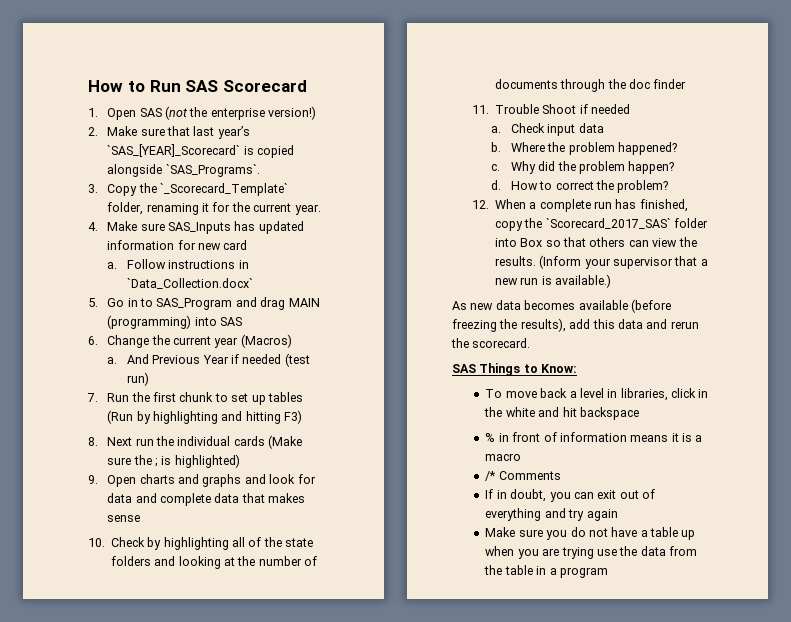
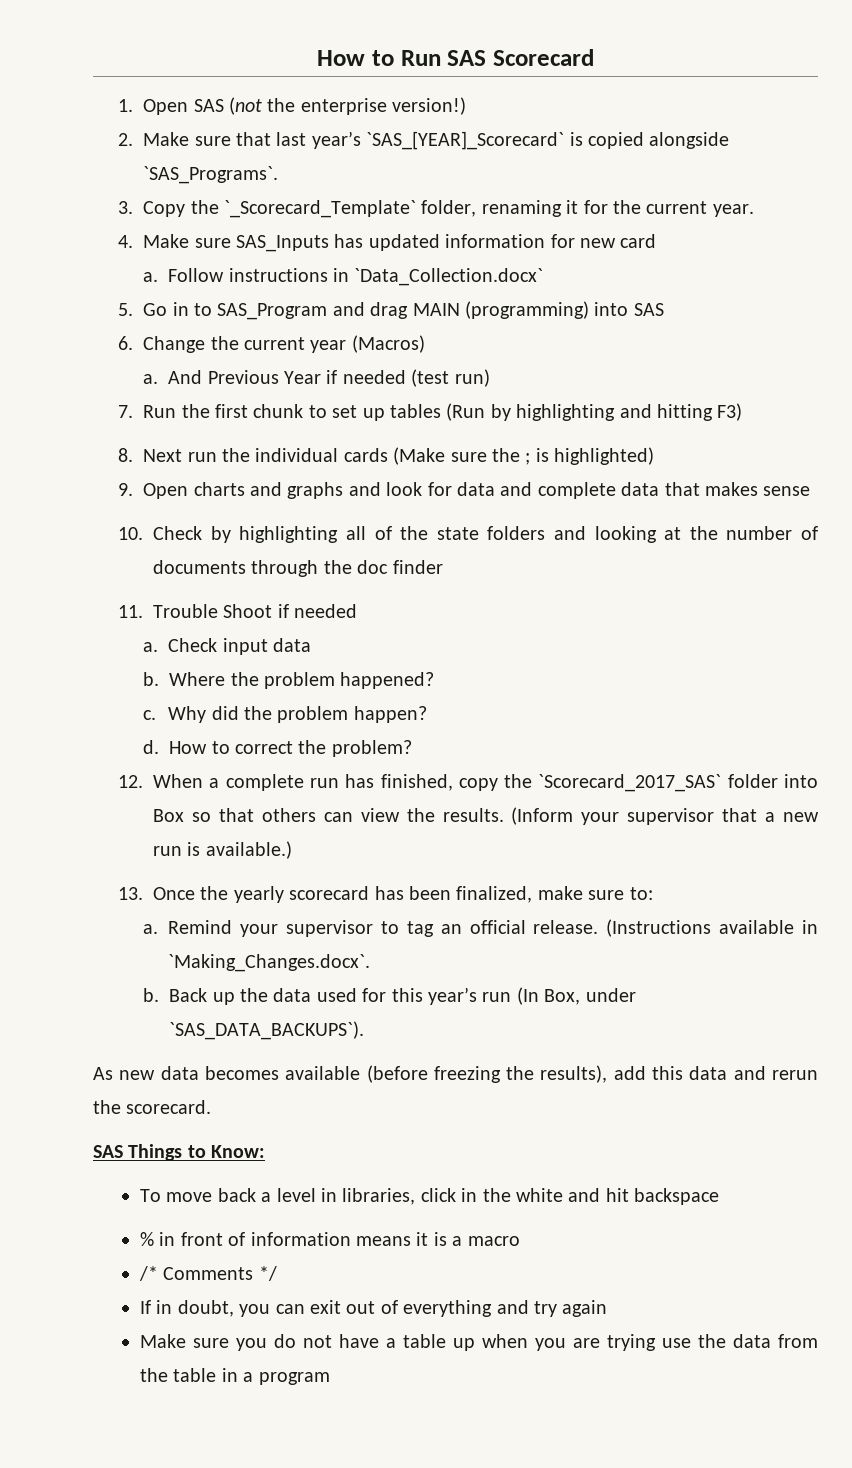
+ 13. Once the yearly scorecard has been finalized, make sure to:
+ a. Remind your supervisor to tag an official release. (Instructions available in `Making_Changes.docx`.
+ b. Back up the data used for this year’s run (In Box, under `SAS_DATA_BACKUPS`).
- /* Comments
+ /* Comments */

